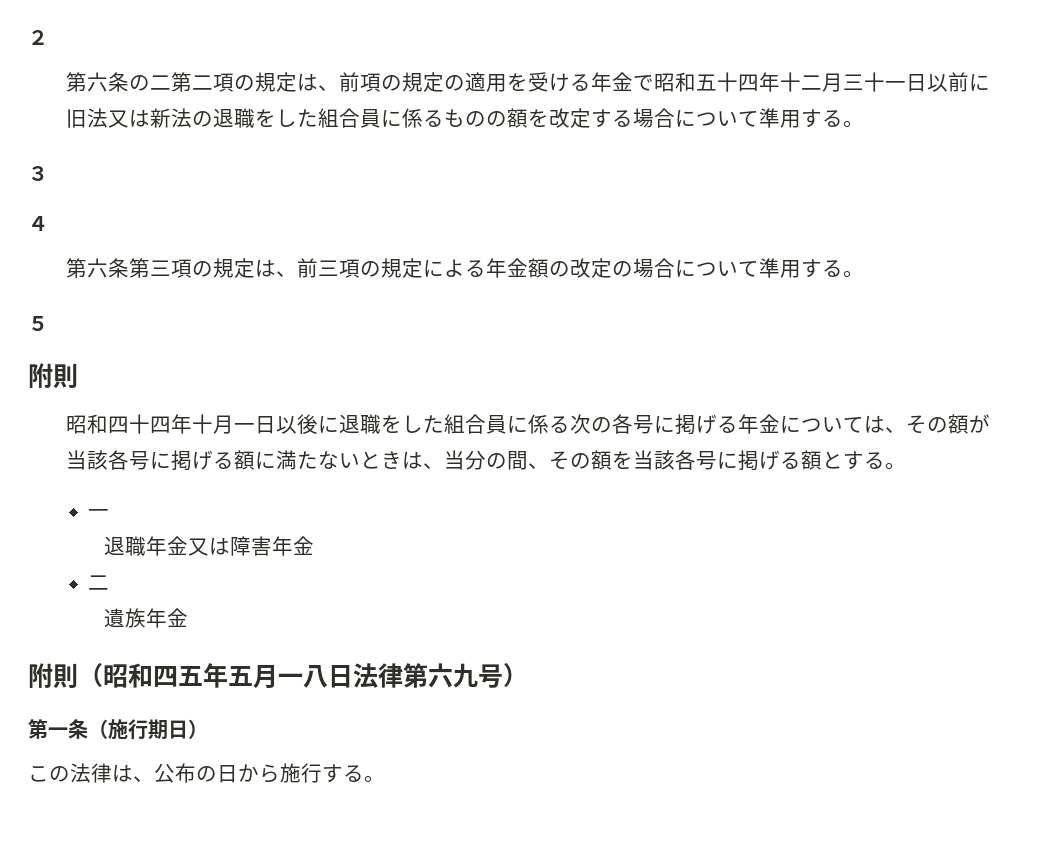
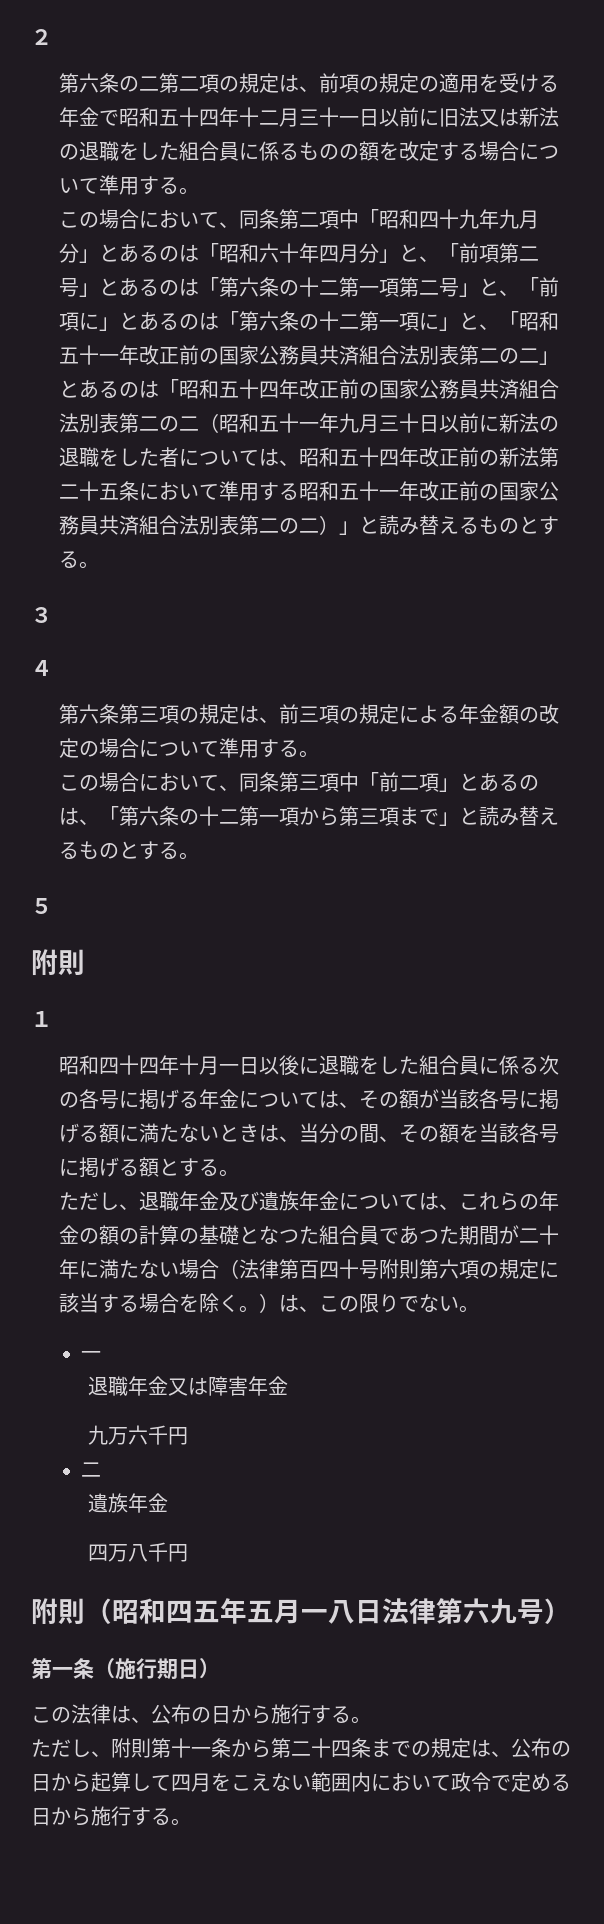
+ この場合において、同条第二項中「昭和四十九年九月分」とあるのは「昭和六十年四月分」と、「前項第二号」とあるのは「第六条の十二第一項第二号」と、「前項に」とあるのは「第六条の十二第一項に」と、「昭和五十一年改正前の国家公務員共済組合法別表第二の二」とあるのは「昭和五十四年改正前の国家公務員共済組合法別表第二の二（昭和五十一年九月三十日以前に新法の退職をした者については、昭和五十四年改正前の新法第二十五条において準用する昭和五十一年改正前の国家公務員共済組合法別表第二の二）」と読み替えるものとする。
+ この場合において、同条第三項中「前二項」とあるのは、「第六条の十二第一項から第三項まで」と読み替えるものとする。
+ １
+ ただし、退職年金及び遺族年金については、これらの年金の額の計算の基礎となつた組合員であつた期間が二十年に満たない場合（法律第百四十号附則第六項の規定に該当する場合を除く。）は、この限りでない。
+ 九万六千円
+ 四万八千円
+ ただし、附則第十一条から第二十四条までの規定は、公布の日から起算して四月をこえない範囲内において政令で定める日から施行する。

